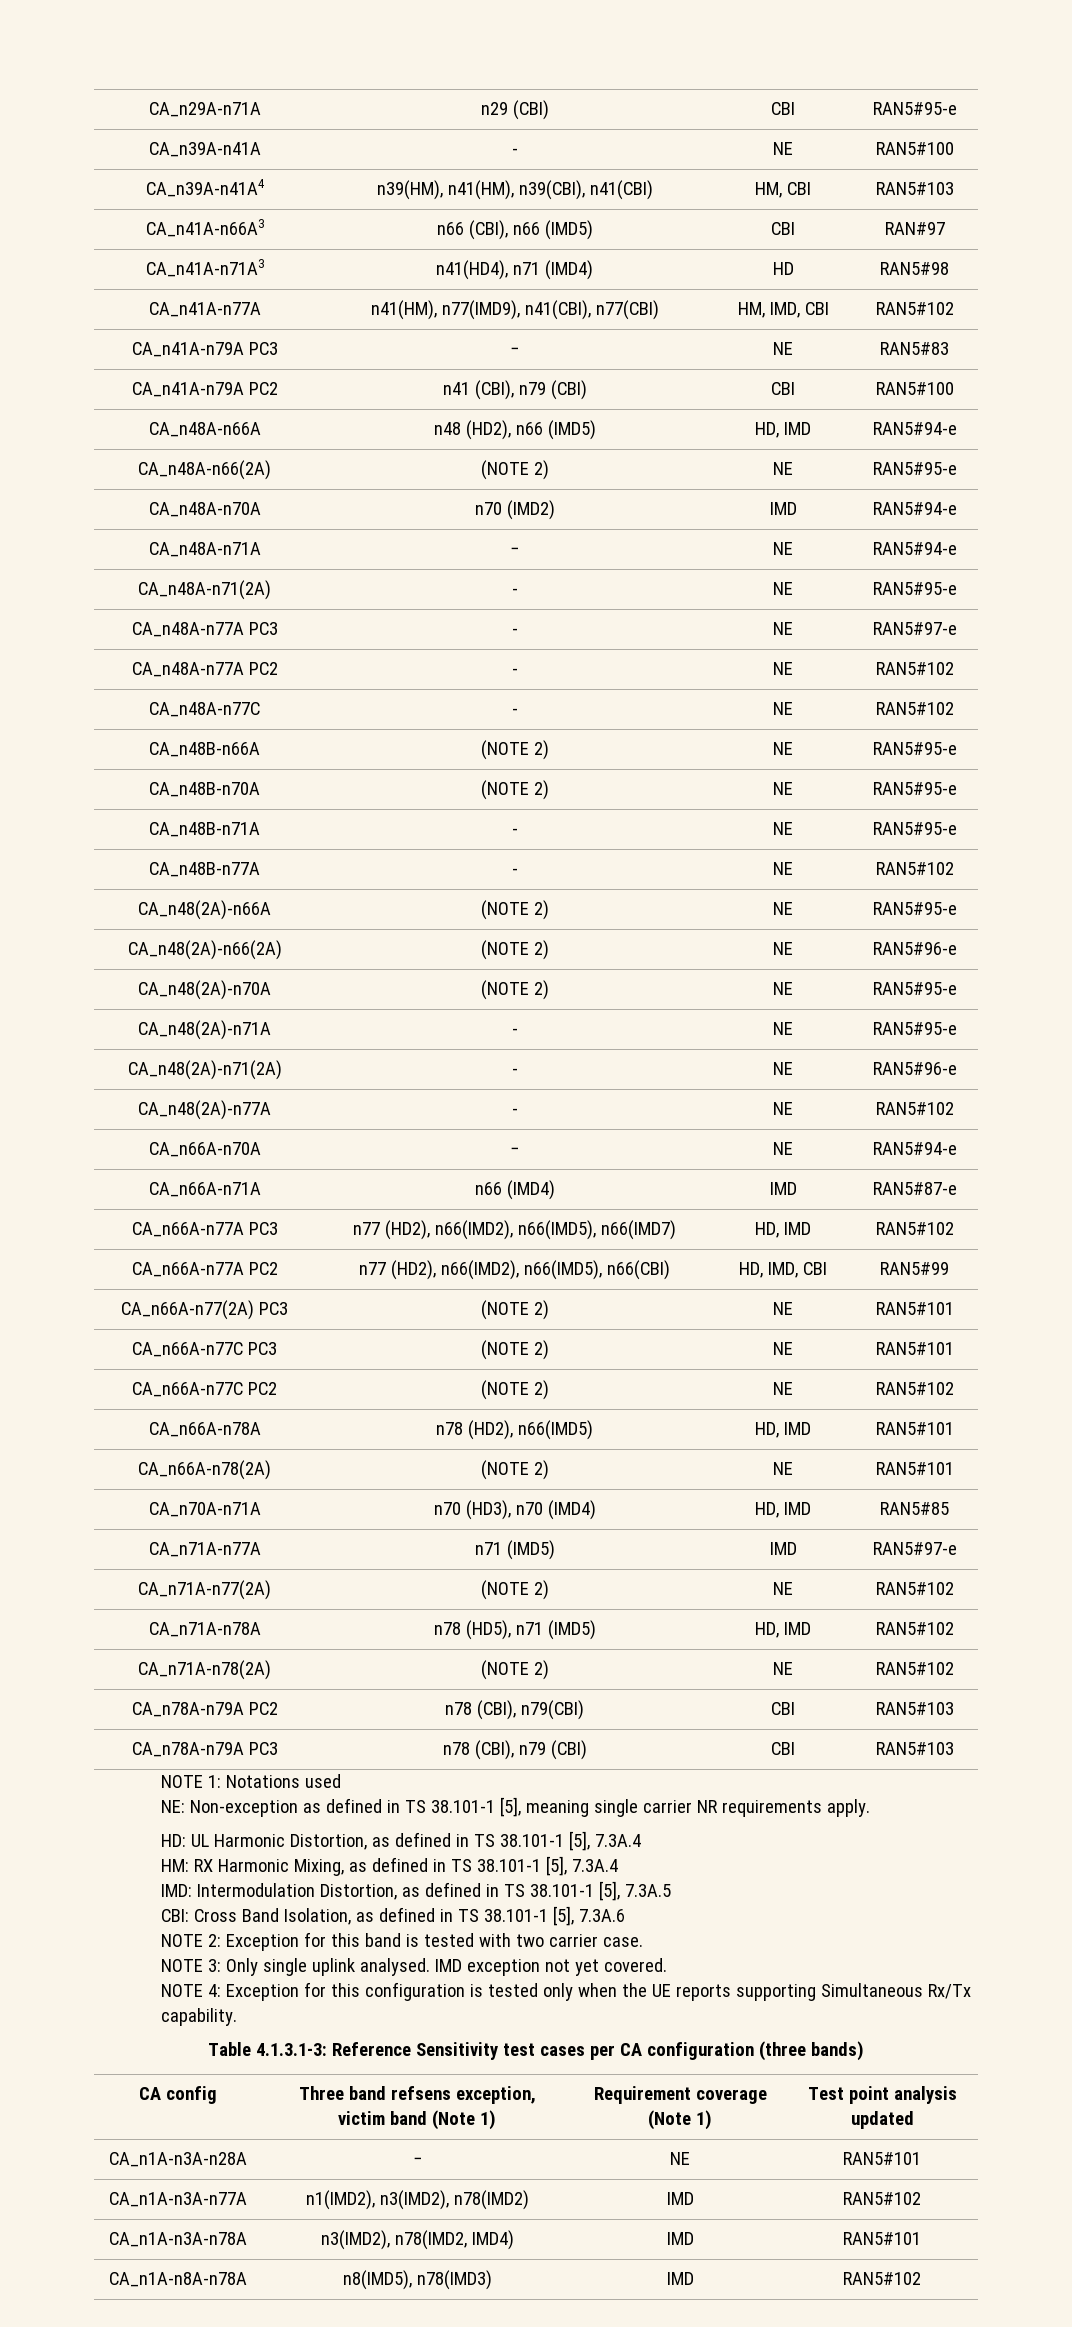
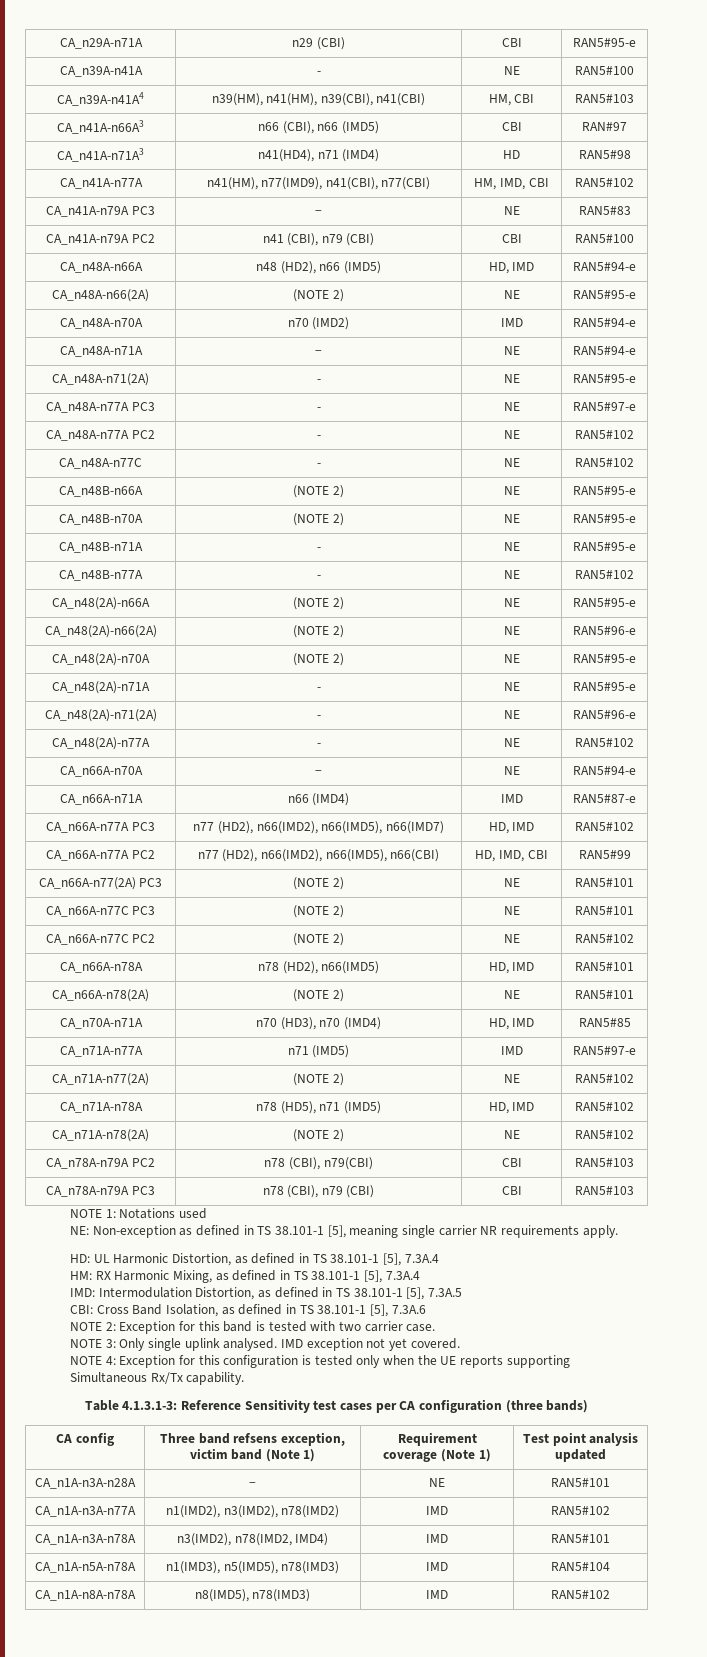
+ CA_n1A-n5A-n78A | n1(IMD3), n5(IMD5), n78(IMD3) | IMD | RAN5#104

